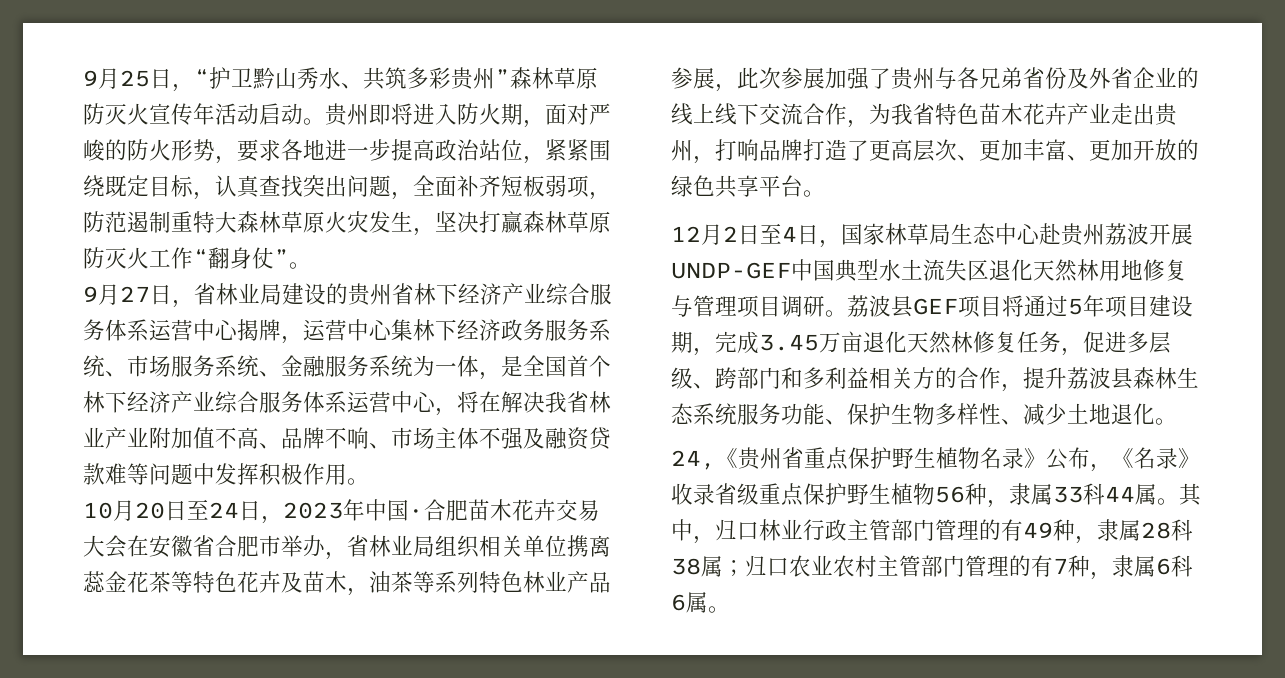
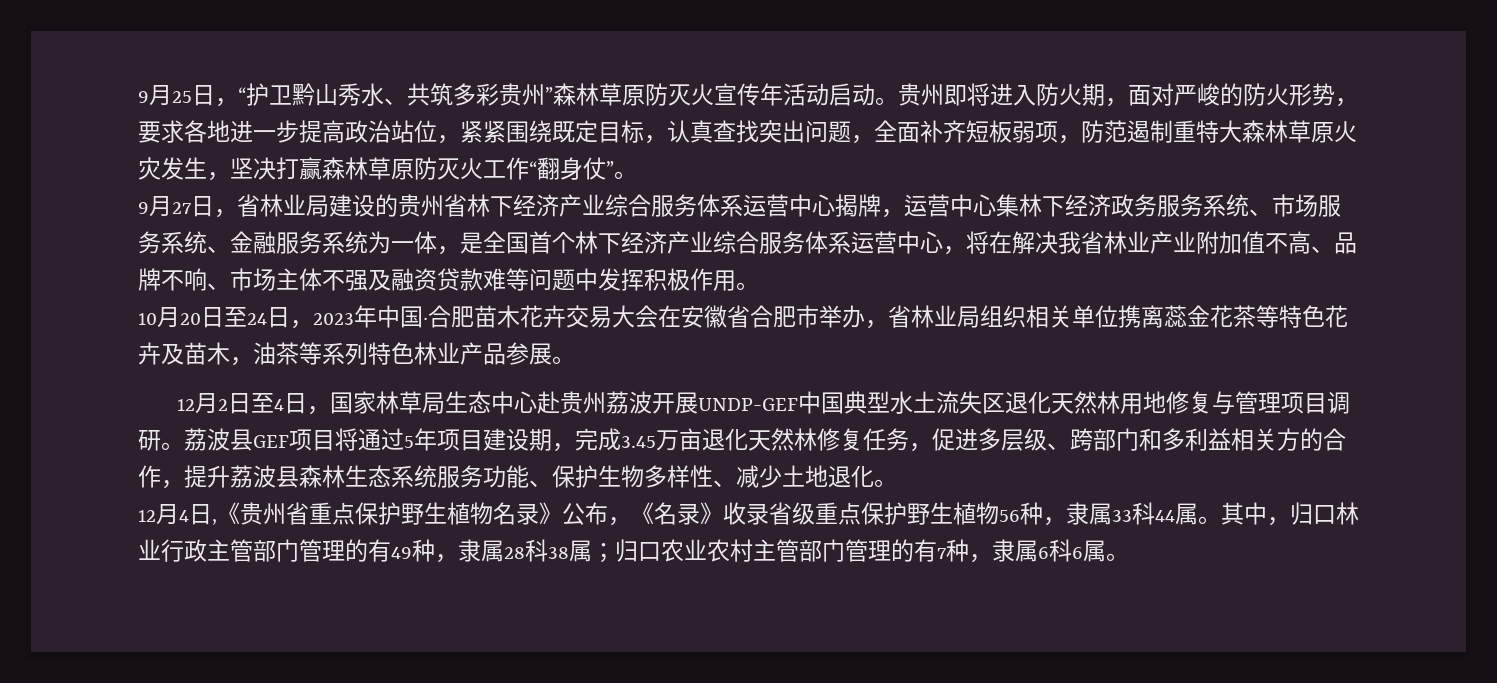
- 10月20日至24日，2023年中国·合肥苗木花卉交易大会在安徽省合肥市举办，省林业局组织相关单位携离蕊金花茶等特色花卉及苗木，油茶等系列特色林业产品参展，此次参展加强了贵州与各兄弟省份及外省企业的线上线下交流合作，为我省特色苗木花卉产业走出贵州，打响品牌打造了更高层次、更加丰富、更加开放的绿色共享平台。
+ 10月20日至24日，2023年中国·合肥苗木花卉交易大会在安徽省合肥市举办，省林业局组织相关单位携离蕊金花茶等特色花卉及苗木，油茶等系列特色林业产品参展。
- 24,《贵州省重点保护野生植物名录》公布，《名录》收录省级重点保护野生植物56种，隶属33科44属。
+ 12月4日,《贵州省重点保护野生植物名录》公布，《名录》收录省级重点保护野生植物56种，隶属33科44属。

